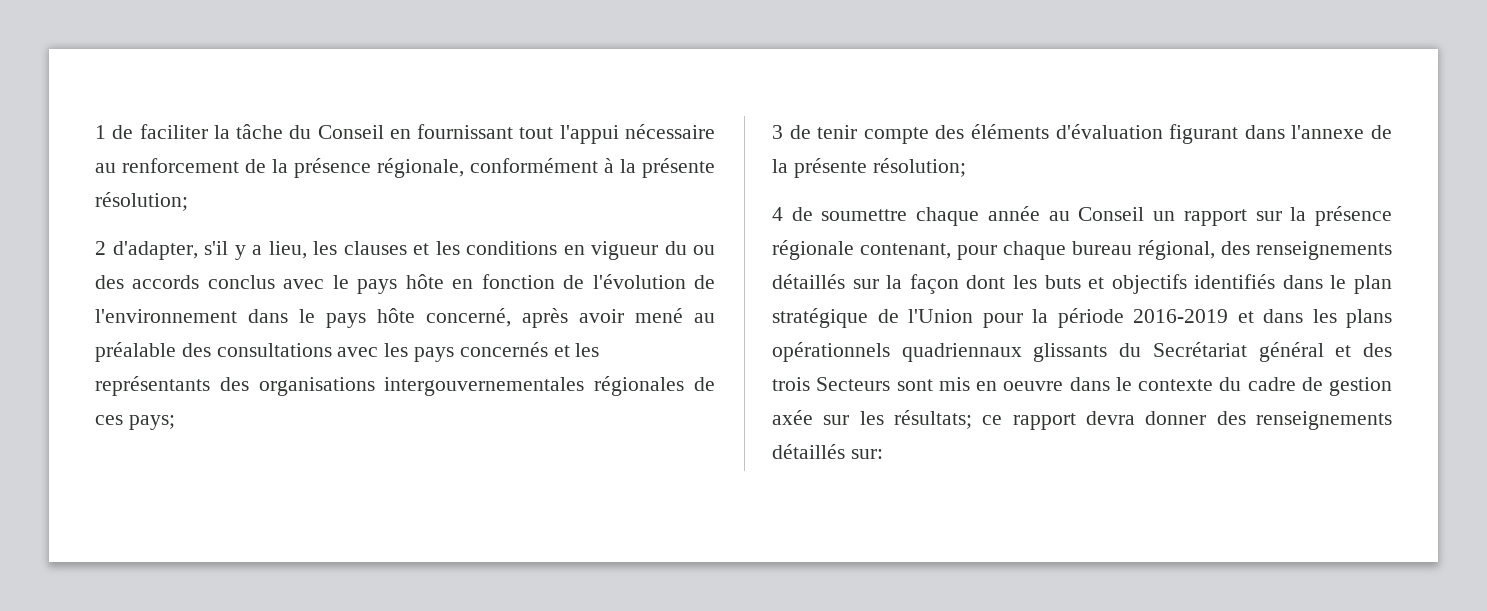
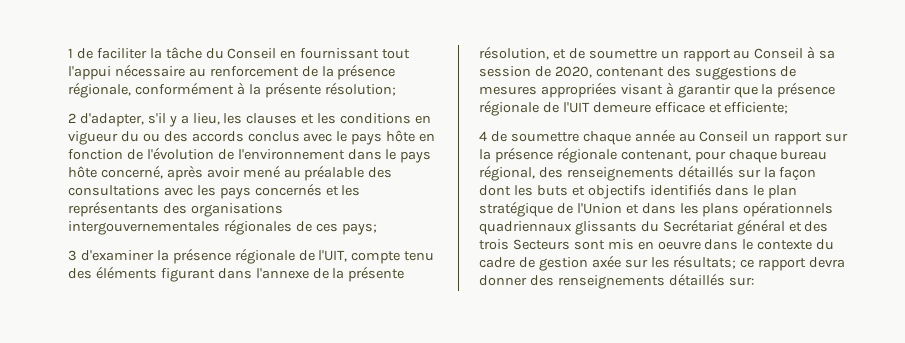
- 3 de tenir compte des éléments d'évaluation figurant dans l'annexe de la présente résolution;
+ 3 d'examiner la présence régionale de l'UIT, compte tenu des éléments figurant dans l'annexe de la présente résolution, et de soumettre un rapport au Conseil à sa session de 2020, contenant des suggestions de mesures appropriées visant à garantir que la présence régionale de l'UIT demeure efficace et efficiente;
- 4 de soumettre chaque année au Conseil un rapport sur la présence régionale contenant, pour chaque bureau régional, des renseignements détaillés sur la façon dont les buts et objectifs identifiés dans le plan stratégique de l'Union pour la période 2016-2019 et dans les plans opérationnels quadriennaux glissants du Secrétariat général et des trois Secteurs sont mis en oeuvre dans le contexte du cadre de gestion axée sur les résultats;
+ 4 de soumettre chaque année au Conseil un rapport sur la présence régionale contenant, pour chaque bureau régional, des renseignements détaillés sur la façon dont les buts et objectifs identifiés dans le plan stratégique de l'Union et dans les plans opérationnels quadriennaux glissants du Secrétariat général et des trois Secteurs sont mis en oeuvre dans le contexte du cadre de gestion axée sur les résultats;

